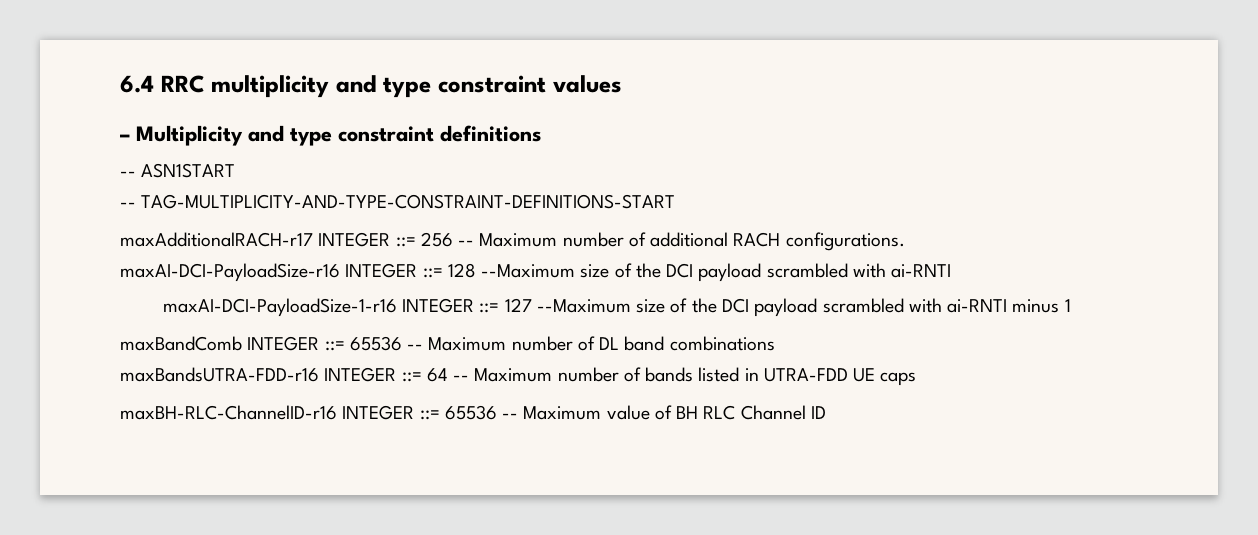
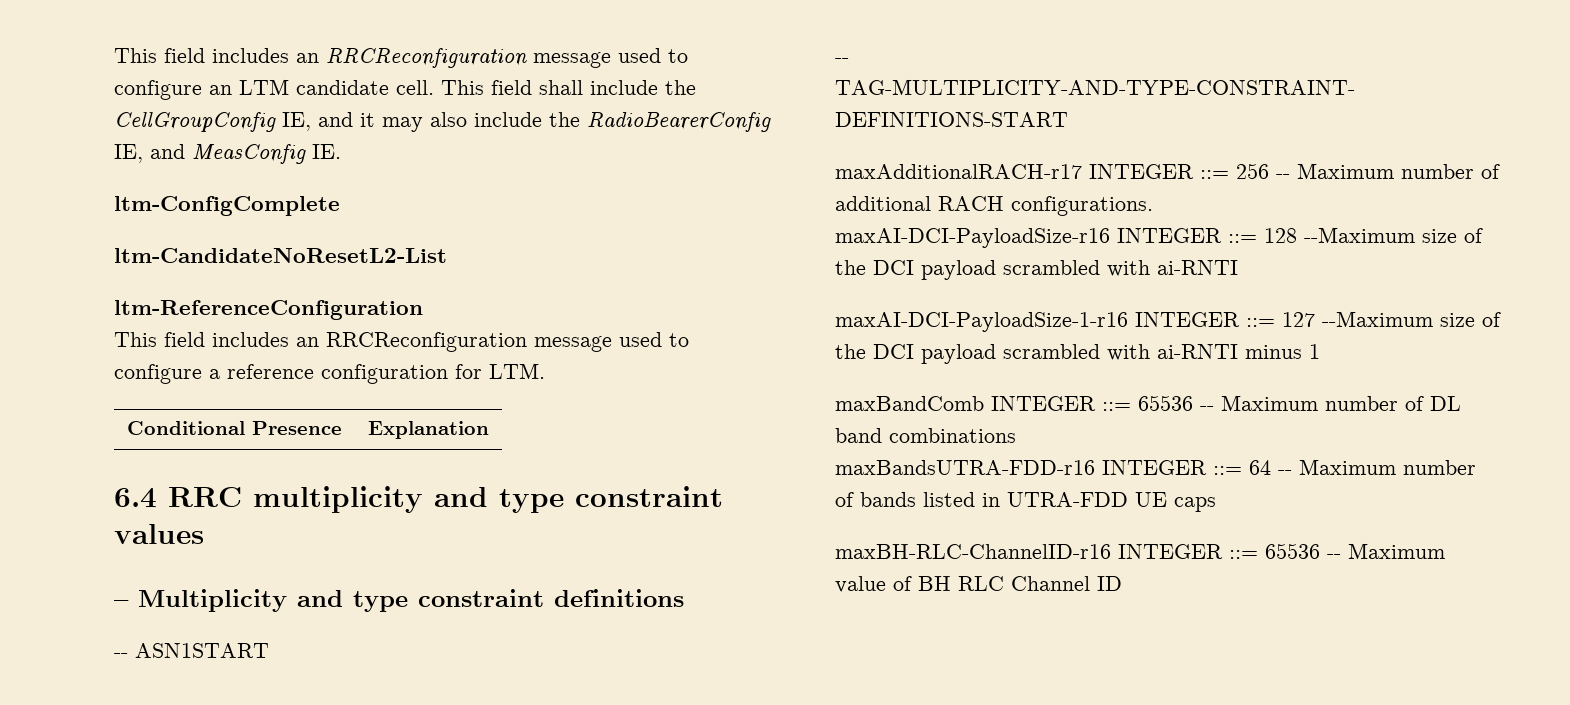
+ This field includes an RRCReconfiguration message used to configure an LTM candidate cell. This field shall include the CellGroupConfig IE, and it may also include the RadioBearerConfig IE, and MeasConfig IE.
+ ltm-ConfigComplete
+ ltm-CandidateNoResetL2-List
+ ltm-ReferenceConfiguration
+ This field includes an RRCReconfiguration message used to configure a reference configuration for LTM.
+ Conditional Presence | Explanation

